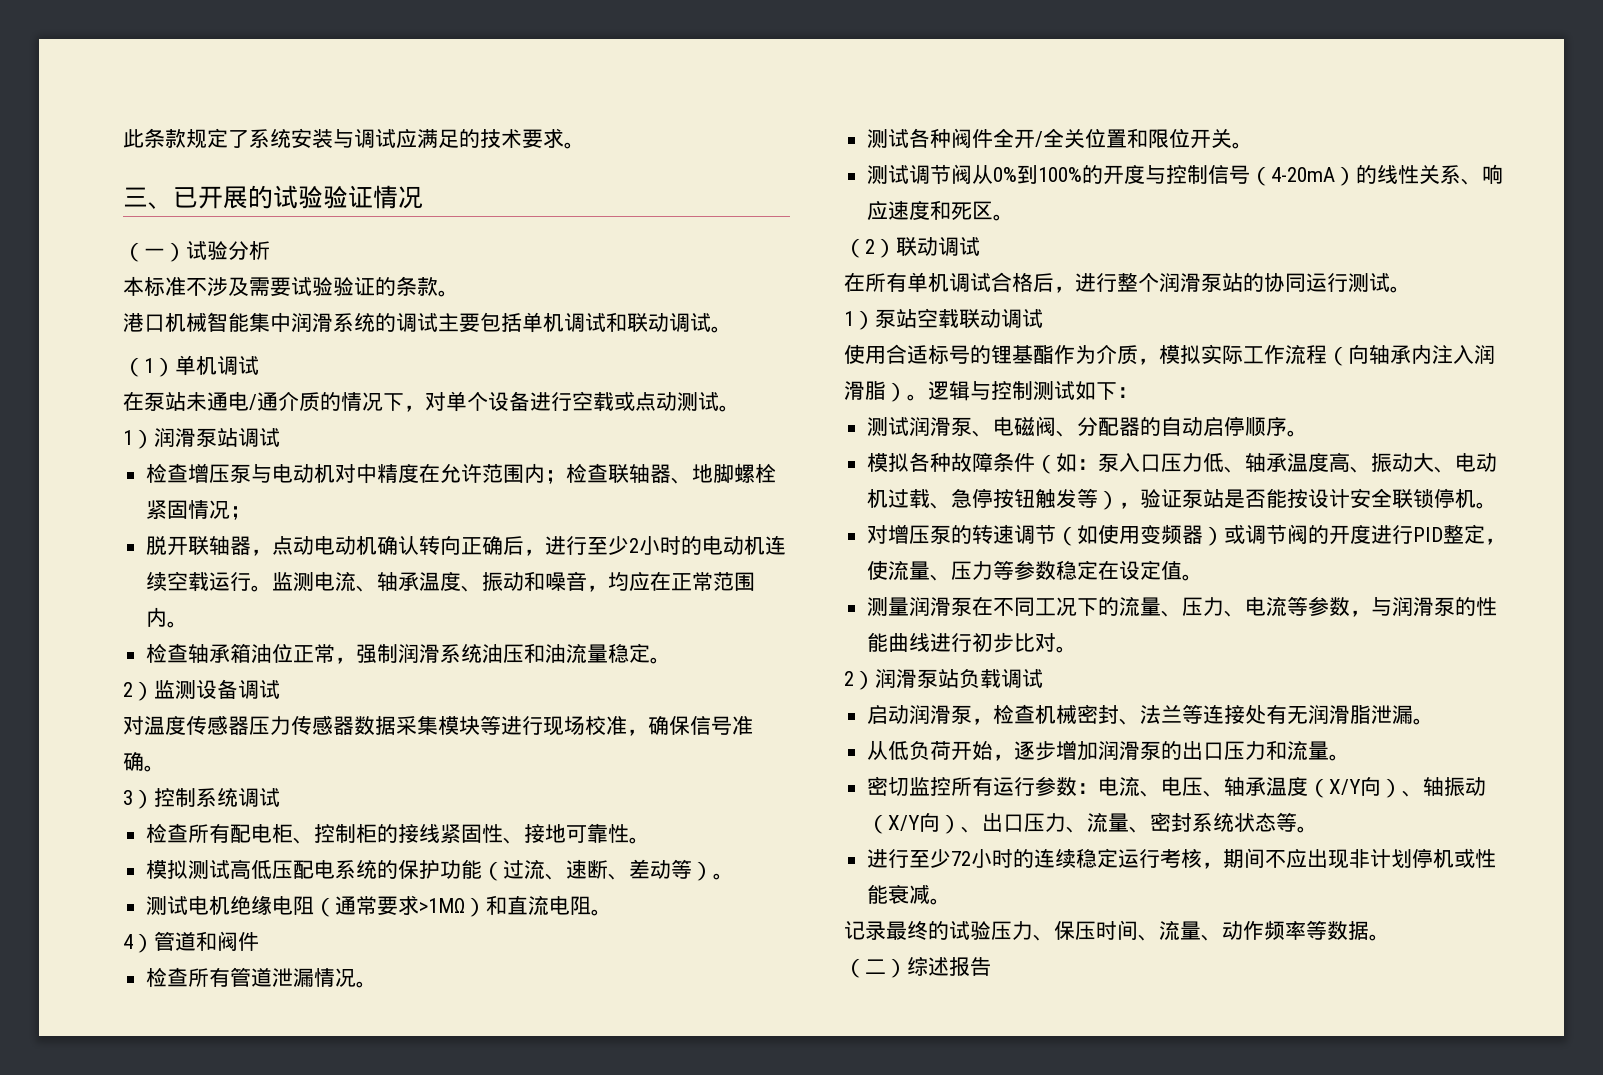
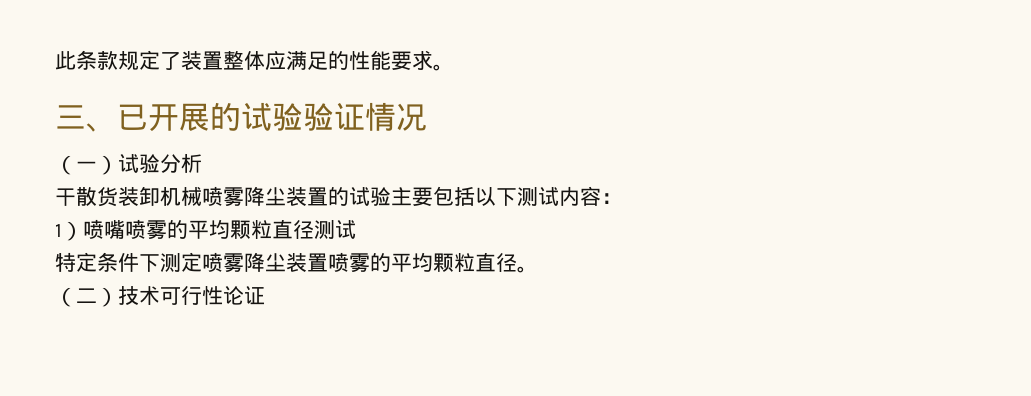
- 此条款规定了系统安装与调试应满足的技术要求。
+ 此条款规定了装置整体应满足的性能要求。
- 本标准不涉及需要试验验证的条款。
- 港口机械智能集中润滑系统的调试主要包括单机调试和联动调试。
- （1）单机调试
- 在泵站未通电/通介质的情况下，对单个设备进行空载或点动测试。
- 1）润滑泵站调试
- 检查增压泵与电动机对中精度在允许范围内；检查联轴器、地脚螺栓紧固情况；
- 脱开联轴器，点动电动机确认转向正确后，进行至少2小时的电动机连续空载运行。监测电流、轴承温度、振动和噪音，均应在正常范围内。
- 检查轴承箱油位正常，强制润滑系统油压和油流量稳定。
- 2）监测设备调试
- 对温度传感器压力传感器数据采集模块等进行现场校准，确保信号准确。
- 3）控制系统调试
- 检查所有配电柜、控制柜的接线紧固性、接地可靠性。
- 模拟测试高低压配电系统的保护功能（过流、速断、差动等）。
- 测试电机绝缘电阻（通常要求>1MΩ）和直流电阻。
- 4）管道和阀件
- 检查所有管道泄漏情况。
- 测试各种阀件全开/全关位置和限位开关。
- 测试调节阀从0%到100%的开度与控制信号（4-20mA）的线性关系、响应速度和死区。
- （2）联动调试
- 在所有单机调试合格后，进行整个润滑泵站的协同运行测试。
- 1）泵站空载联动调试
- 使用合适标号的锂基酯作为介质，模拟实际工作流程（向轴承内注入润滑脂）。逻辑与控制测试如下：
- 测试润滑泵、电磁阀、分配器的自动启停顺序。
- 模拟各种故障条件（如：泵入口压力低、轴承温度高、振动大、电动机过载、急停按钮触发等），验证泵站是否能按设计安全联锁停机。
- 对增压泵的转速调节（如使用变频器）或调节阀的开度进行PID整定，使流量、压力等参数稳定在设定值。
- 测量润滑泵在不同工况下的流量、压力、电流等参数，与润滑泵的性能曲线进行初步比对。
- 2）润滑泵站负载调试
- 启动润滑泵，检查机械密封、法兰等连接处有无润滑脂泄漏。
- 从低负荷开始，逐步增加润滑泵的出口压力和流量。
- 密切监控所有运行参数：电流、电压、轴承温度（X/Y向）、轴振动（X/Y向）、出口压力、流量、密封系统状态等。
- 进行至少72小时的连续稳定运行考核，期间不应出现非计划停机或性能衰减。
- 记录最终的试验压力、保压时间、流量、动作频率等数据。
+ 干散货装卸机械喷雾降尘装置的试验主要包括以下测试内容：
+ 1）喷嘴喷雾的平均颗粒直径测试
+ 特定条件下测定喷雾降尘装置喷雾的平均颗粒直径。
- （二）综述报告
+ （二）技术可行性论证

